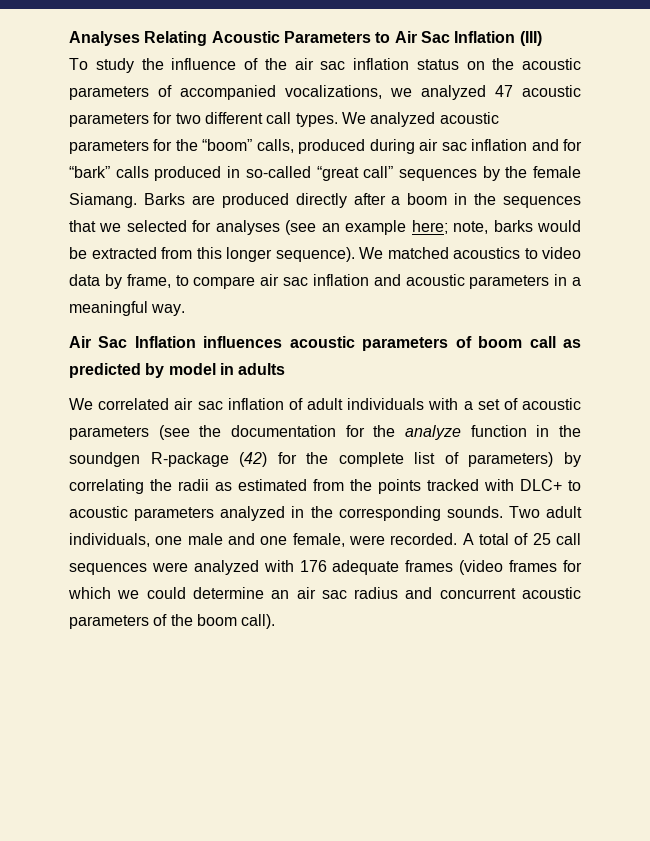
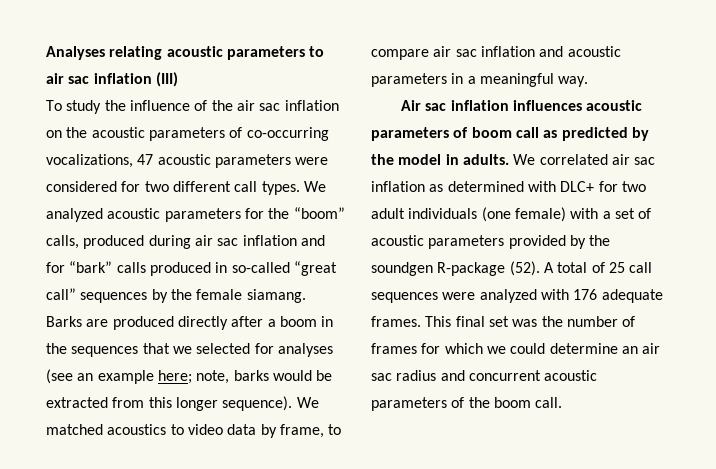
- Analyses Relating Acoustic Parameters to Air Sac Inflation (III)
+ Analyses relating acoustic parameters to air sac inflation (III)
- To study the influence of the air sac inflation status on the acoustic parameters of accompanied vocalizations, we analyzed 47 acoustic parameters for two different call types.
+ To study the influence of the air sac inflation on the acoustic parameters of co-occurring vocalizations, 47 acoustic parameters were considered for two different call types.
- We analyzed acoustic parameters for the “boom” calls, produced during air sac inflation and for “bark” calls produced in so-called “great call” sequences by the female Siamang.
+ We analyzed acoustic parameters for the “boom” calls, produced during air sac inflation and for “bark” calls produced in so-called “great call” sequences by the female siamang.
- Air Sac Inflation influences acoustic parameters of boom call as predicted by model in adults
- We correlated air sac inflation of adult individuals with a set of acoustic parameters (see the documentation for the analyze function in the soundgen R-package (42) for the complete list of parameters) by correlating the radii as estimated from the points tracked with DLC+ to acoustic parameters analyzed in the corresponding sounds. Two adult individuals, one male and one female, were recorded.
+ Air sac inflation influences acoustic parameters of boom call as predicted by the model in adults. We correlated air sac inflation as determined with DLC+ for two adult individuals (one female) with a set of acoustic parameters provided by the soundgen R-package (52).
- A total of 25 call sequences were analyzed with 176 adequate frames (video frames for which we could determine an air sac radius and concurrent acoustic parameters of the boom call).
+ A total of 25 call sequences were analyzed with 176 adequate frames. This final set was the number of frames for which we could determine an air sac radius and concurrent acoustic parameters of the boom call.

